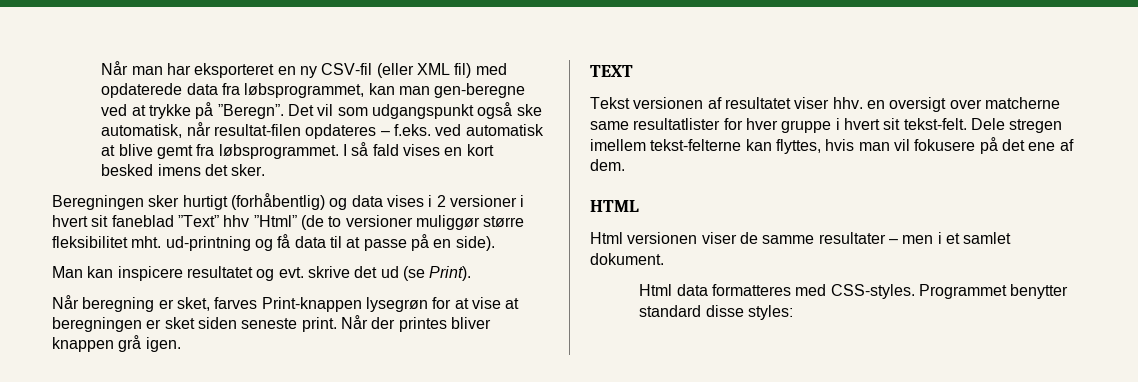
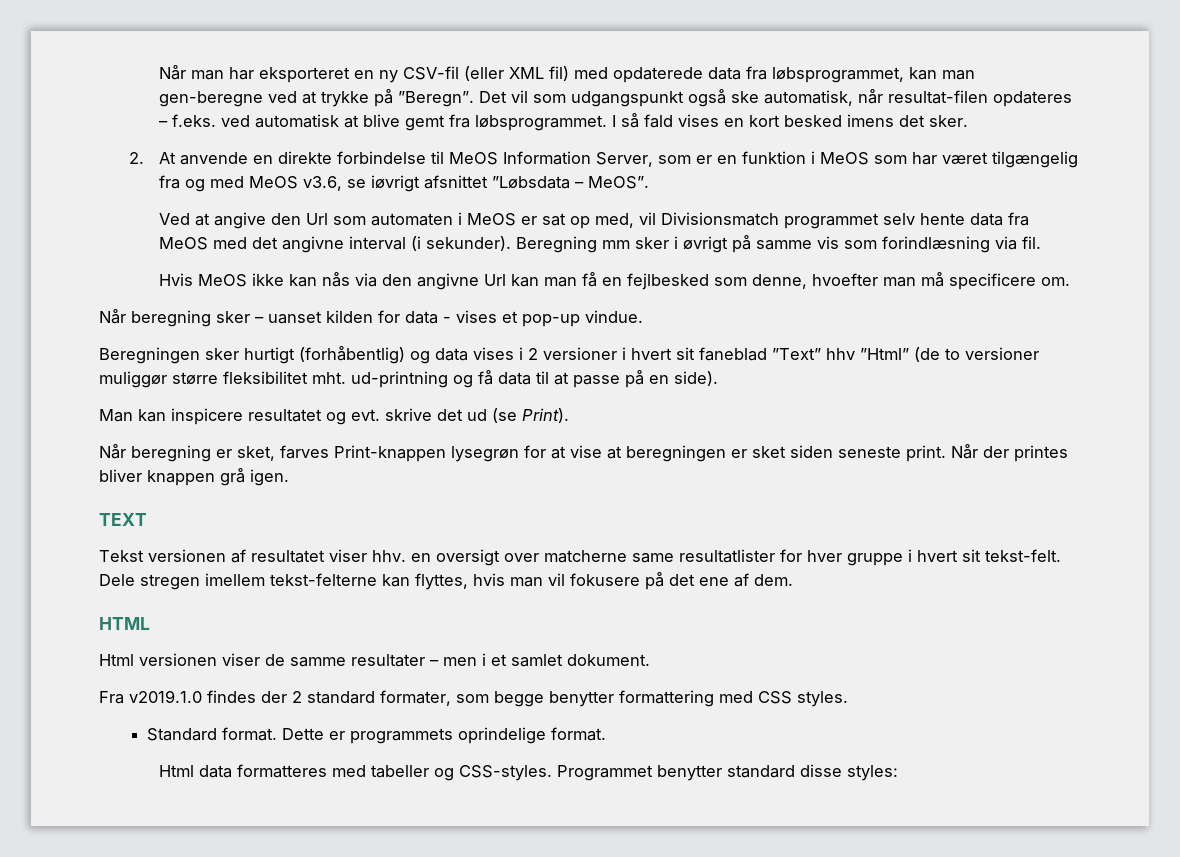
+ 2. At anvende en direkte forbindelse til MeOS Information Server, som er en funktion i MeOS som har været tilgængelig fra og med MeOS v3.6, se iøvrigt afsnittet ”Løbsdata – MeOS”.
+ Ved at angive den Url som automaten i MeOS er sat op med, vil Divisionsmatch programmet selv hente data fra MeOS med det angivne interval (i sekunder). Beregning mm sker i øvrigt på samme vis som forindlæsning via fil.
+ Hvis MeOS ikke kan nås via den angivne Url kan man få en fejlbesked som denne, hvoefter man må specificere om.
+ Når beregning sker – uanset kilden for data - vises et pop-up vindue.
+ Fra v2019.1.0 findes der 2 standard formater, som begge benytter formattering med CSS styles.
+ Standard format. Dette er programmets oprindelige format.
- Html data formatteres med CSS-styles.
+ Html data formatteres med tabeller og CSS-styles.

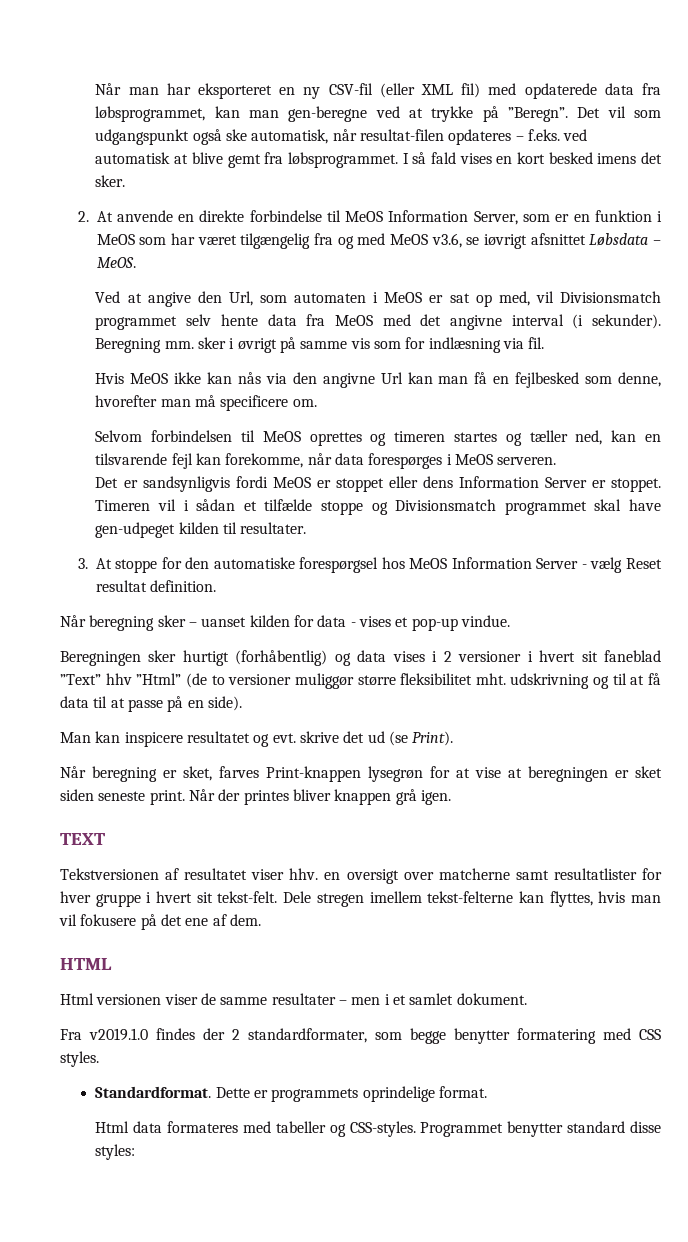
- 2. At anvende en direkte forbindelse til MeOS Information Server, som er en funktion i MeOS som har været tilgængelig fra og med MeOS v3.6, se iøvrigt afsnittet ”Løbsdata – MeOS”.
+ 2. At anvende en direkte forbindelse til MeOS Information Server, som er en funktion i MeOS som har været tilgængelig fra og med MeOS v3.6, se iøvrigt afsnittet Løbsdata – MeOS.
- Ved at angive den Url som automaten i MeOS er sat op med, vil Divisionsmatch programmet selv hente data fra MeOS med det angivne interval (i sekunder).
+ Ved at angive den Url, som automaten i MeOS er sat op med, vil Divisionsmatch programmet selv hente data fra MeOS med det angivne interval (i sekunder).
- Beregning mm sker i øvrigt på samme vis som forindlæsning via fil.
+ Beregning mm. sker i øvrigt på samme vis som for indlæsning via fil.
- Hvis MeOS ikke kan nås via den angivne Url kan man få en fejlbesked som denne, hvoefter man må specificere om.
+ Hvis MeOS ikke kan nås via den angivne Url kan man få en fejlbesked som denne, hvorefter man må specificere om.
+ Selvom forbindelsen til MeOS oprettes og timeren startes og tæller ned, kan en tilsvarende fejl kan forekomme, når data forespørges i MeOS serveren.
+ Det er sandsynligvis fordi MeOS er stoppet eller dens Information Server er stoppet. Timeren vil i sådan et tilfælde stoppe og Divisionsmatch programmet skal have gen-udpeget kilden til resultater.
+ 3. At stoppe for den automatiske forespørgsel hos MeOS Information Server - vælg Reset resultat definition.
- Beregningen sker hurtigt (forhåbentlig) og data vises i 2 versioner i hvert sit faneblad ”Text” hhv ”Html” (de to versioner muliggør større fleksibilitet mht. ud-printning og få data til at passe på en side).
+ Beregningen sker hurtigt (forhåbentlig) og data vises i 2 versioner i hvert sit faneblad ”Text” hhv ”Html” (de to versioner muliggør større fleksibilitet mht. udskrivning og til at få data til at passe på en side).
- Tekst versionen af resultatet viser hhv. en oversigt over matcherne same resultatlister for hver gruppe i hvert sit tekst-felt.
+ Tekstversionen af resultatet viser hhv. en oversigt over matcherne samt resultatlister for hver gruppe i hvert sit tekst-felt.
- Fra v2019.1.0 findes der 2 standard formater, som begge benytter formattering med CSS styles.
+ Fra v2019.1.0 findes der 2 standardformater, som begge benytter formatering med CSS styles.
- Standard format.
+ Standardformat.
- Html data formatteres med tabeller og CSS-styles.
+ Html data formateres med tabeller og CSS-styles.

